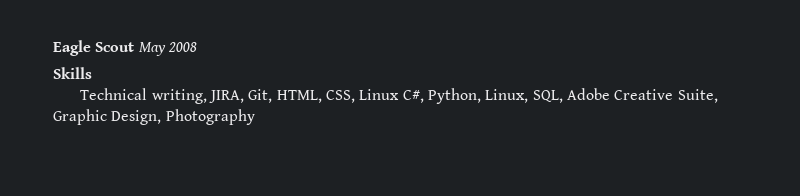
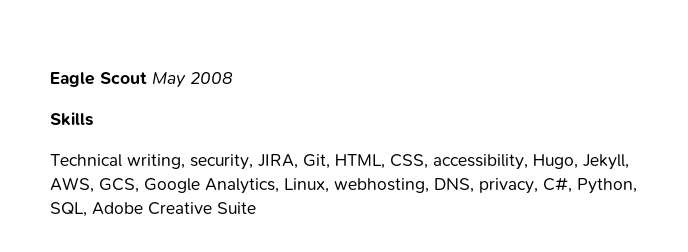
- Technical writing, JIRA, Git, HTML, CSS, Linux C#, Python, Linux, SQL, Adobe Creative Suite, Graphic Design, Photography
+ Technical writing, security, JIRA, Git, HTML, CSS, accessibility, Hugo, Jekyll, AWS, GCS, Google Analytics, Linux, webhosting, DNS, privacy, C#, Python, SQL, Adobe Creative Suite

